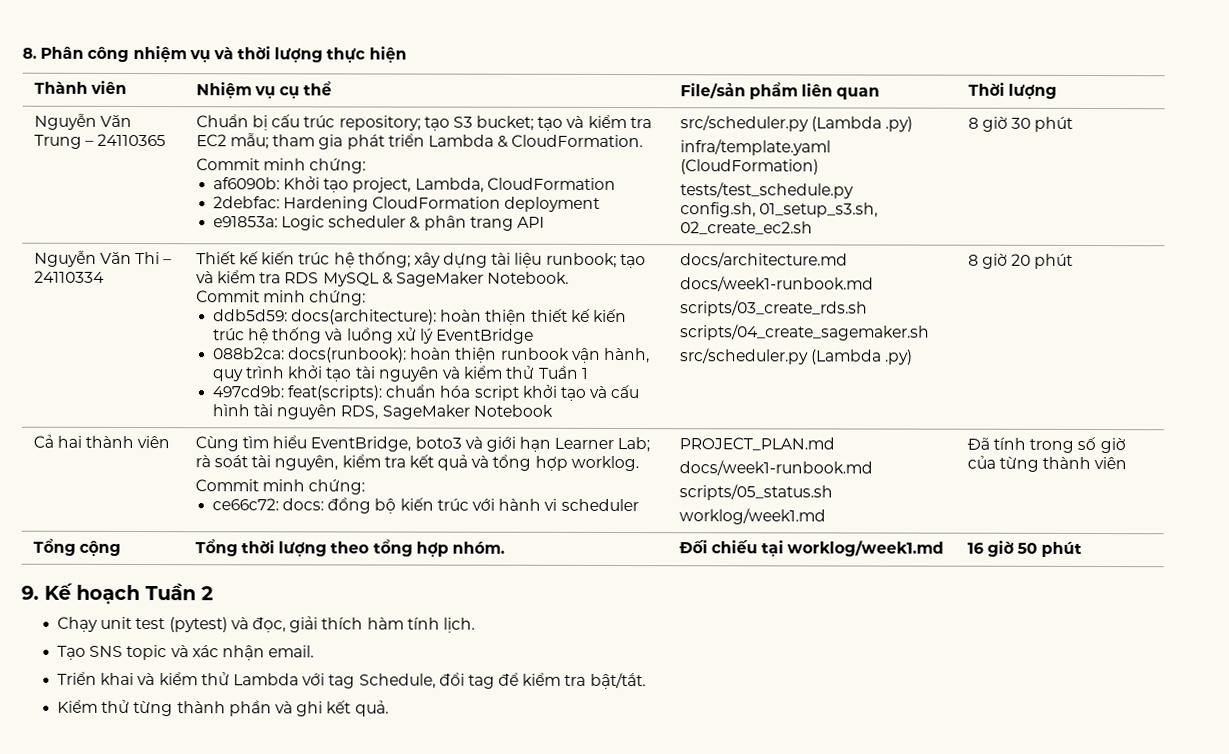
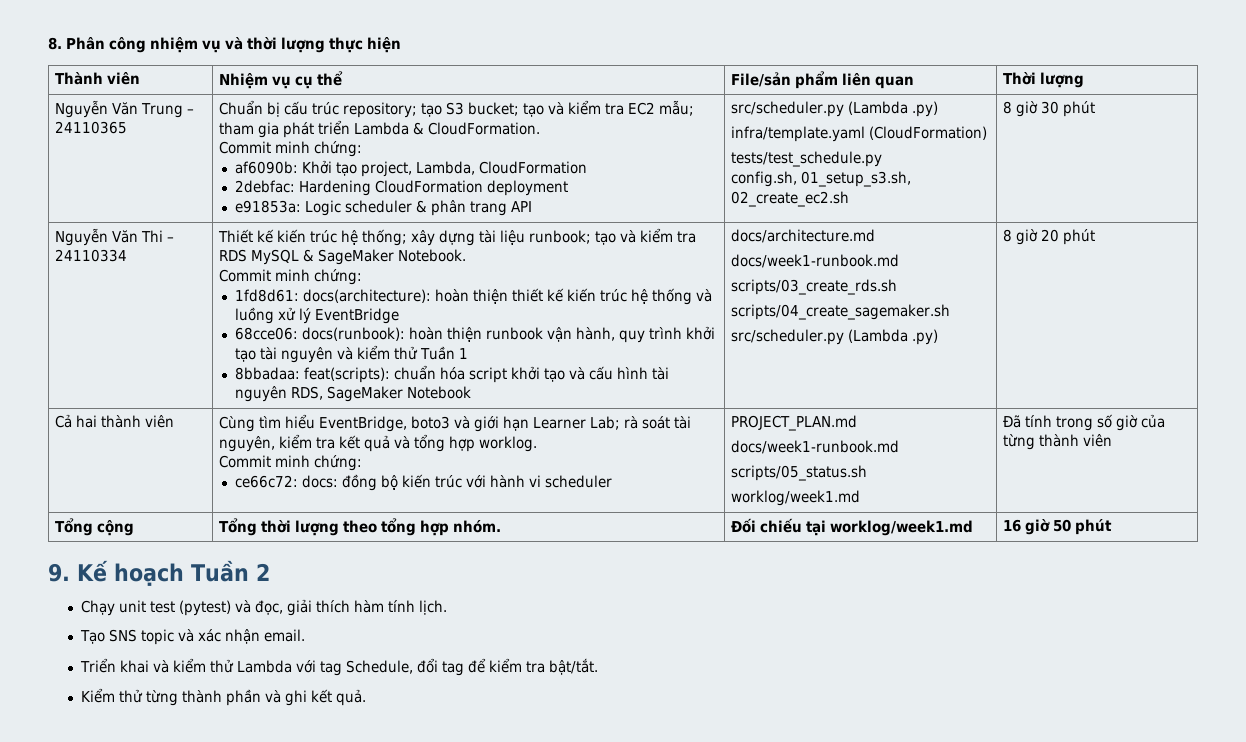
- ddb5d59: docs(architecture): hoàn thiện thiết kế kiến trúc hệ thống và luồng xử lý EventBridge
+ 1fd8d61: docs(architecture): hoàn thiện thiết kế kiến trúc hệ thống và luồng xử lý EventBridge
- 088b2ca: docs(runbook): hoàn thiện runbook vận hành, quy trình khởi tạo tài nguyên và kiểm thử Tuần 1
+ 68cce06: docs(runbook): hoàn thiện runbook vận hành, quy trình khởi tạo tài nguyên và kiểm thử Tuần 1
- 497cd9b: feat(scripts): chuẩn hóa script khởi tạo và cấu hình tài nguyên RDS, SageMaker Notebook
+ 8bbadaa: feat(scripts): chuẩn hóa script khởi tạo và cấu hình tài nguyên RDS, SageMaker Notebook

